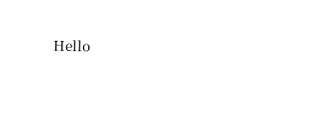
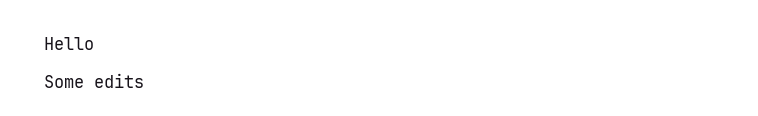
+ Some edits

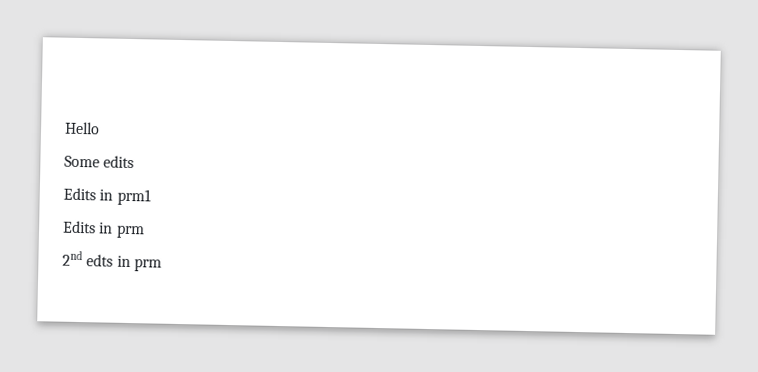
+ Edits in prm1
+ Edits in prm
+ 2nd edts in prm

